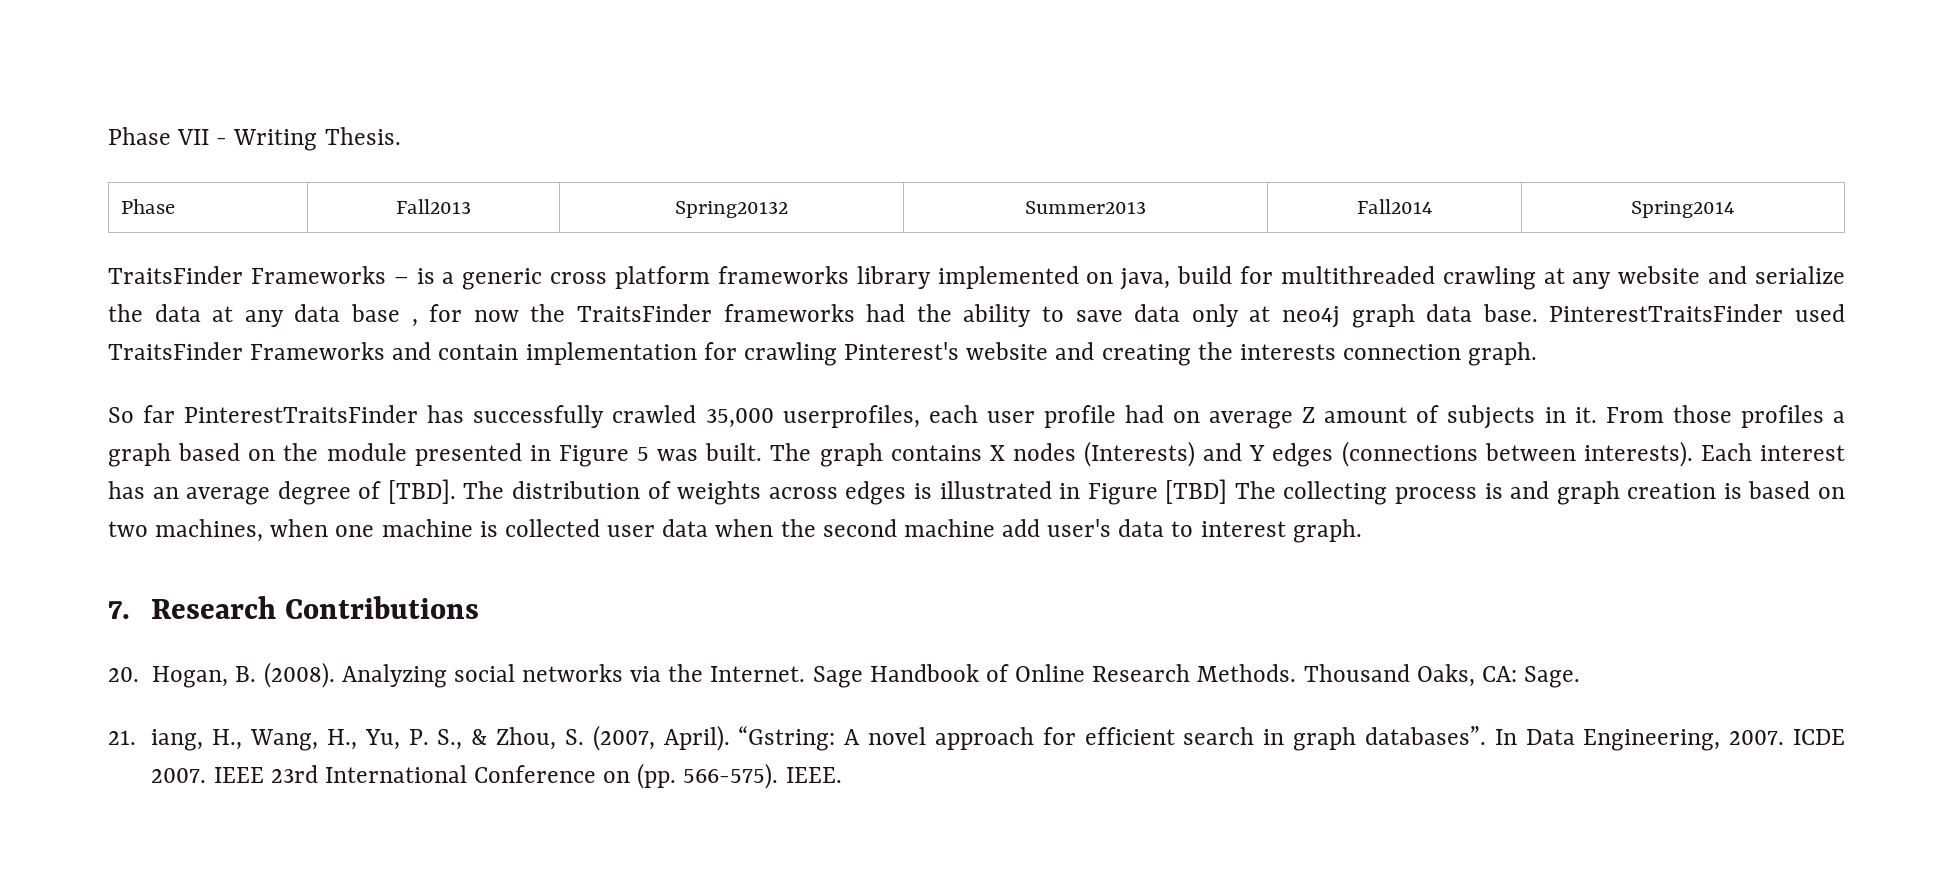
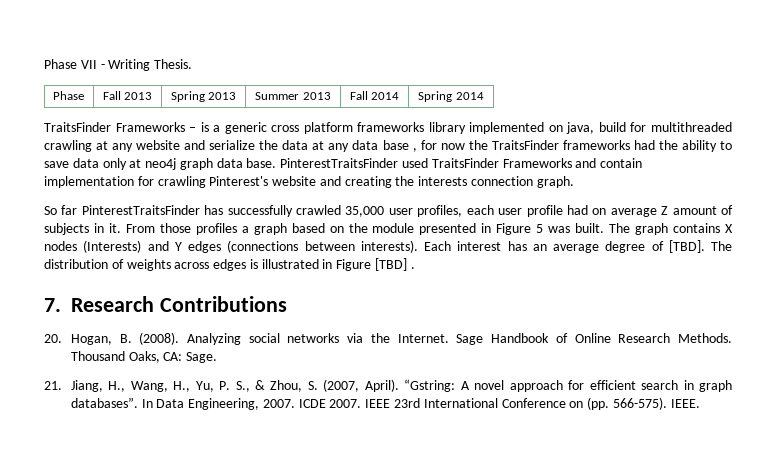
- Phase | Fall2013 | Spring20132 | Summer2013 | Fall2014 | Spring2014
+ Phase | Fall 2013 | Spring 2013 | Summer 2013 | Fall 2014 | Spring 2014
- So far PinterestTraitsFinder has successfully crawled 35,000 userprofiles, each user profile had on average Z amount of subjects in it.
+ So far PinterestTraitsFinder has successfully crawled 35,000 user profiles, each user profile had on average Z amount of subjects in it.
- The distribution of weights across edges is illustrated in Figure [TBD] The collecting process is and graph creation is based on two machines, when one machine is collected user data when the second machine add user's data to interest graph.
+ The distribution of weights across edges is illustrated in Figure [TBD] .
- 21. iang, H., Wang, H., Yu, P. S., & Zhou, S. (2007, April).
+ 21. Jiang, H., Wang, H., Yu, P. S., & Zhou, S. (2007, April).

